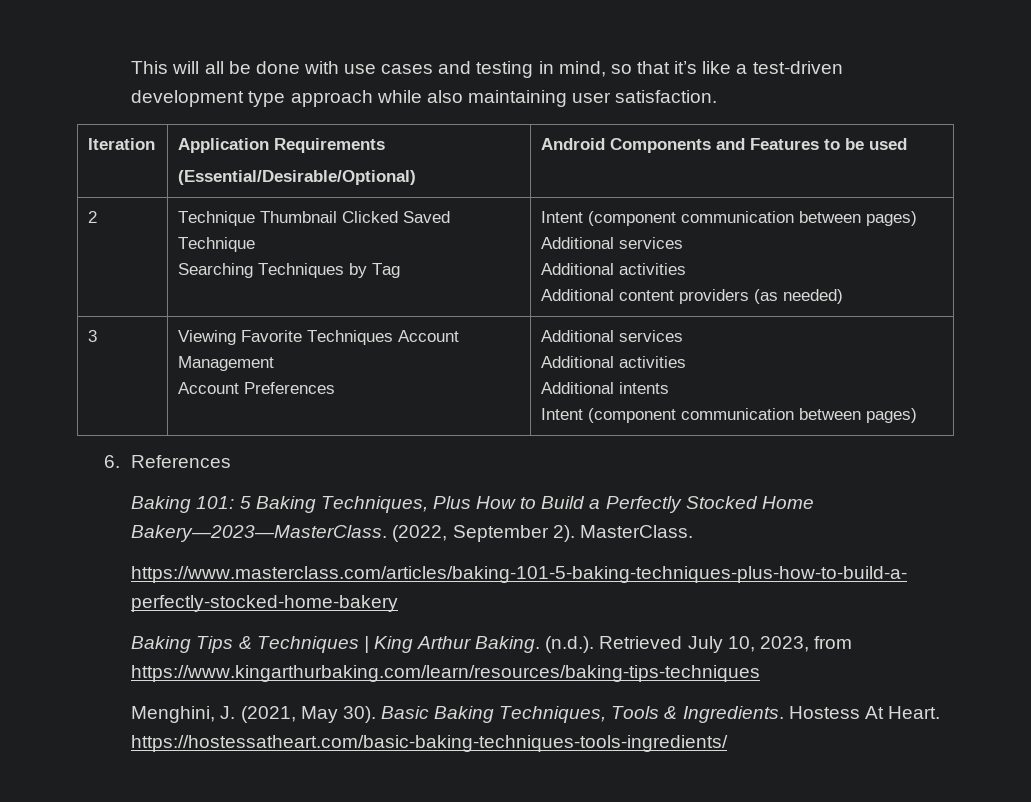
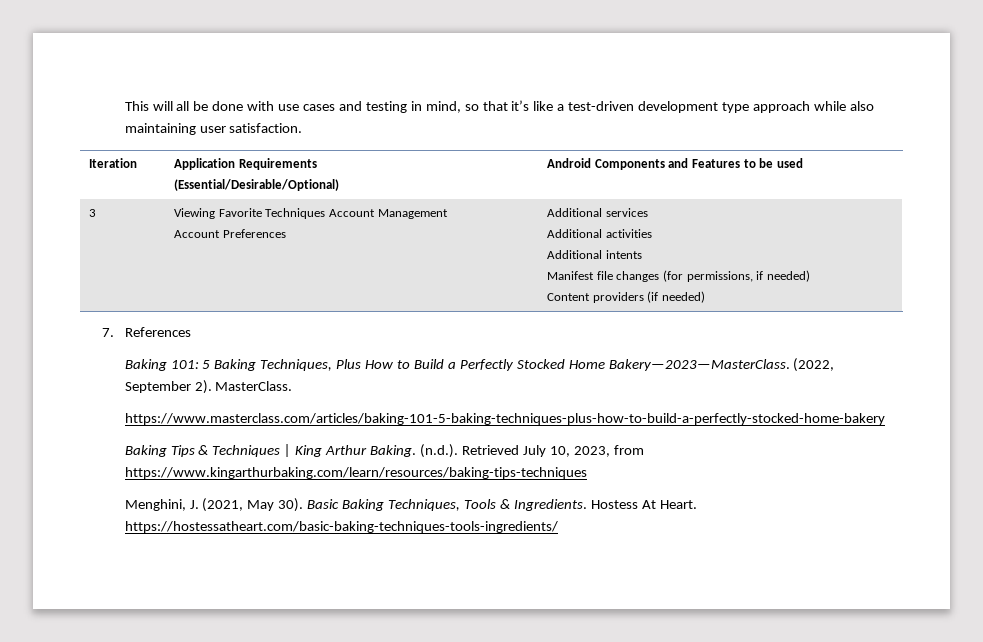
- 2 | Technique Thumbnail Clicked Saved Technique
- Searching Techniques by Tag | Intent (component communication between pages) Additional services
- Additional activities
- Additional content providers (as needed)
  3 | Viewing Favorite Techniques Account Management
  Account Preferences | Additional services
  Additional activities
  Additional intents
- Intent (component communication between pages)
- 6. References
+ Manifest file changes (for permissions, if needed)
+ Content providers (if needed)
+ 7. References

